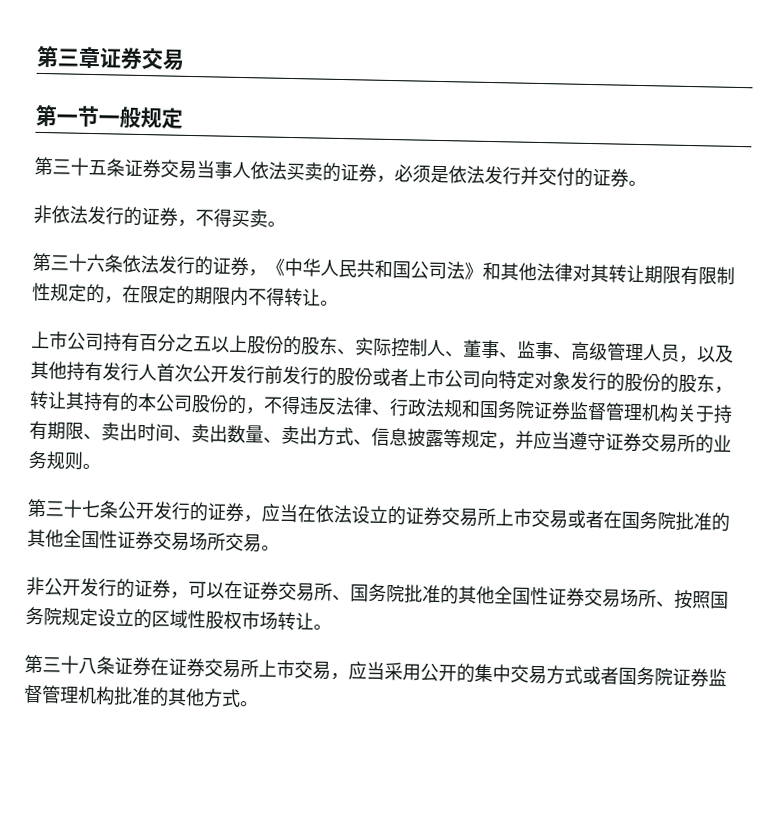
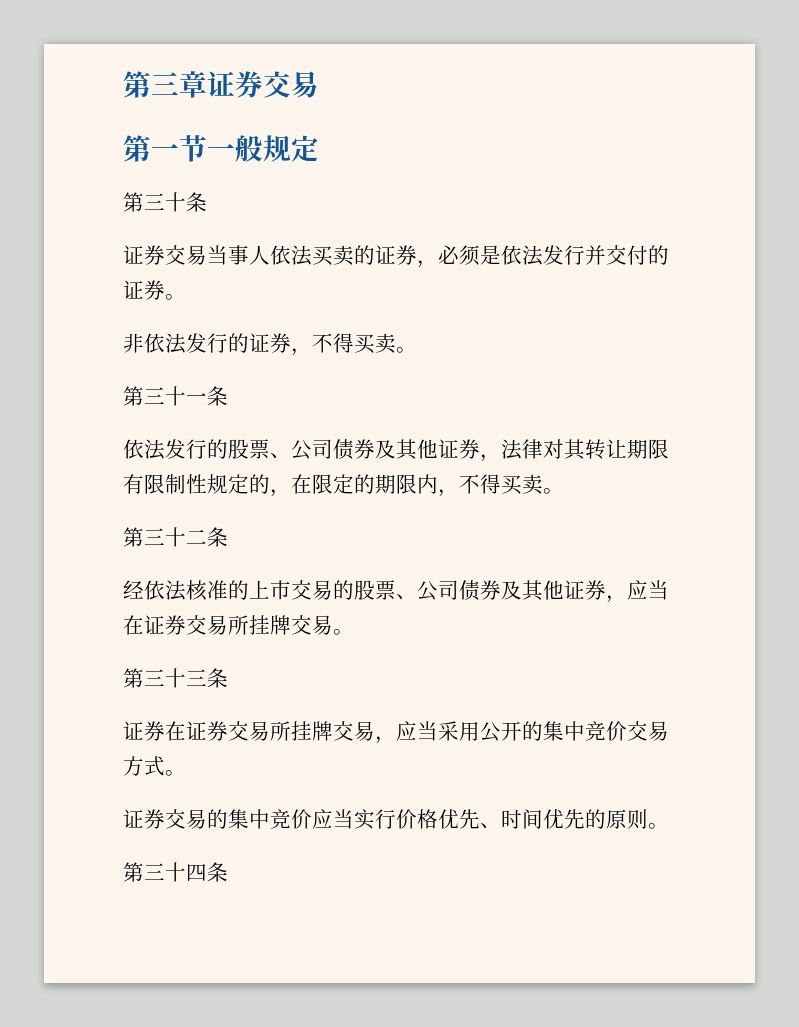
- 第三十五条证券交易当事人依法买卖的证券，必须是依法发行并交付的证券。
+ 第三十条
+ 证券交易当事人依法买卖的证券，必须是依法发行并交付的证券。
- 第三十六条依法发行的证券，《中华人民共和国公司法》和其他法律对其转让期限有限制性规定的，在限定的期限内不得转让。
- 上市公司持有百分之五以上股份的股东、实际控制人、董事、监事、高级管理人员，以及其他持有发行人首次公开发行前发行的股份或者上市公司向特定对象发行的股份的股东，转让其持有的本公司股份的，不得违反法律、行政法规和国务院证券监督管理机构关于持有期限、卖出时间、卖出数量、卖出方式、信息披露等规定，并应当遵守证券交易所的业务规则。
- 第三十七条公开发行的证券，应当在依法设立的证券交易所上市交易或者在国务院批准的其他全国性证券交易场所交易。
- 非公开发行的证券，可以在证券交易所、国务院批准的其他全国性证券交易场所、按照国务院规定设立的区域性股权市场转让。
- 第三十八条证券在证券交易所上市交易，应当采用公开的集中交易方式或者国务院证券监督管理机构批准的其他方式。
+ 第三十一条
+ 依法发行的股票、公司债券及其他证券，法律对其转让期限有限制性规定的，在限定的期限内，不得买卖。
+ 第三十二条
+ 经依法核准的上市交易的股票、公司债券及其他证券，应当在证券交易所挂牌交易。
+ 第三十三条
+ 证券在证券交易所挂牌交易，应当采用公开的集中竞价交易方式。
+ 证券交易的集中竞价应当实行价格优先、时间优先的原则。
+ 第三十四条

